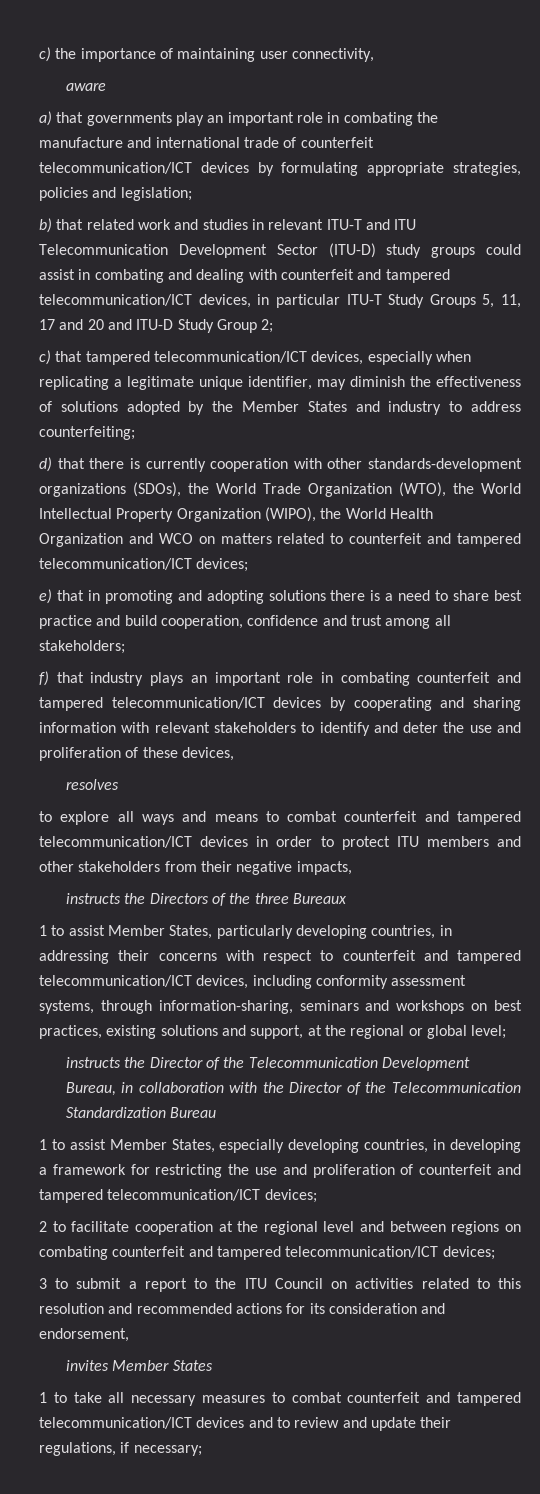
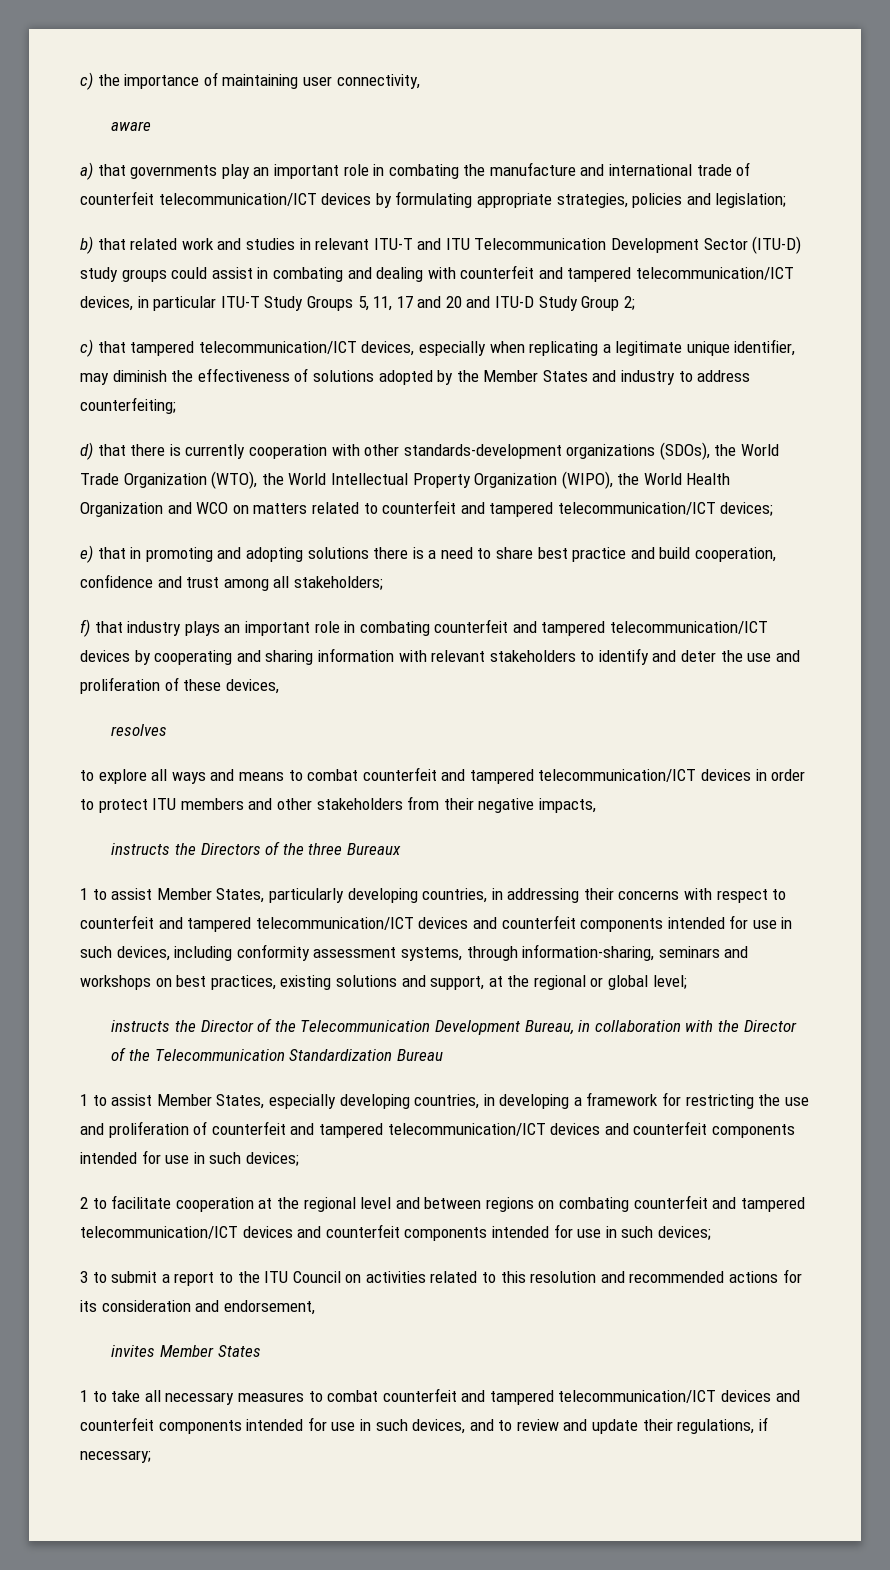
- 1 to assist Member States, particularly developing countries, in addressing their concerns with respect to counterfeit and tampered telecommunication/ICT devices, including conformity assessment systems, through information-sharing, seminars and workshops on best practices, existing solutions and support, at the regional or global level;
+ 1 to assist Member States, particularly developing countries, in addressing their concerns with respect to counterfeit and tampered telecommunication/ICT devices and counterfeit components intended for use in such devices, including conformity assessment systems, through information-sharing, seminars and workshops on best practices, existing solutions and support, at the regional or global level;
- 1 to assist Member States, especially developing countries, in developing a framework for restricting the use and proliferation of counterfeit and tampered telecommunication/ICT devices;
+ 1 to assist Member States, especially developing countries, in developing a framework for restricting the use and proliferation of counterfeit and tampered telecommunication/ICT devices and counterfeit components intended for use in such devices;
- 2 to facilitate cooperation at the regional level and between regions on combating counterfeit and tampered telecommunication/ICT devices;
+ 2 to facilitate cooperation at the regional level and between regions on combating counterfeit and tampered telecommunication/ICT devices and counterfeit components intended for use in such devices;
- 1 to take all necessary measures to combat counterfeit and tampered telecommunication/ICT devices and to review and update their regulations, if necessary;
+ 1 to take all necessary measures to combat counterfeit and tampered telecommunication/ICT devices and counterfeit components intended for use in such devices, and to review and update their regulations, if necessary;

